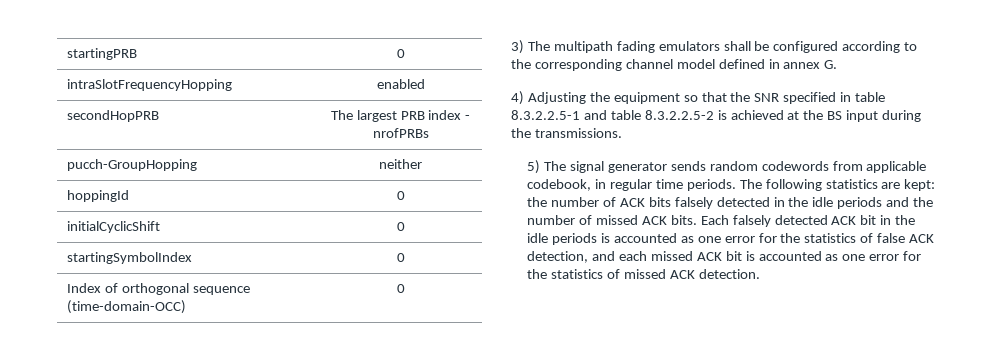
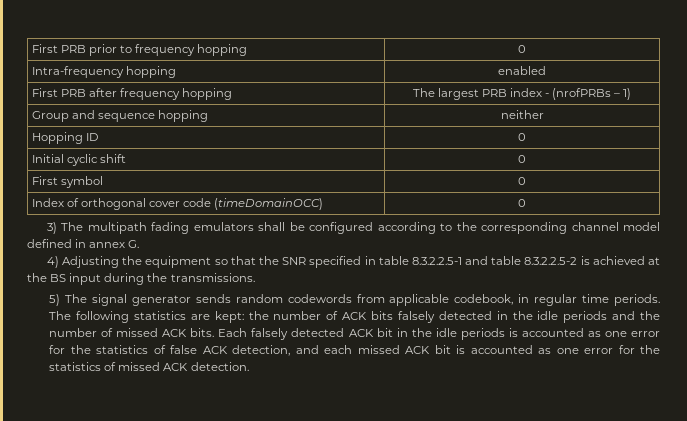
- startingPRB | 0
- intraSlotFrequencyHopping | enabled
+ First PRB prior to frequency hopping | 0
+ Intra-frequency hopping | enabled
- secondHopPRB | The largest PRB index - nrofPRBs
- pucch-GroupHopping | neither
+ First PRB after frequency hopping | The largest PRB index - (nrofPRBs – 1)
+ Group and sequence hopping | neither
- hoppingId | 0
- initialCyclicShift | 0
- startingSymbolIndex | 0
+ Hopping ID | 0
+ Initial cyclic shift | 0
+ First symbol | 0
- Index of orthogonal sequence (time-domain-OCC) | 0
+ Index of orthogonal cover code (timeDomainOCC) | 0

